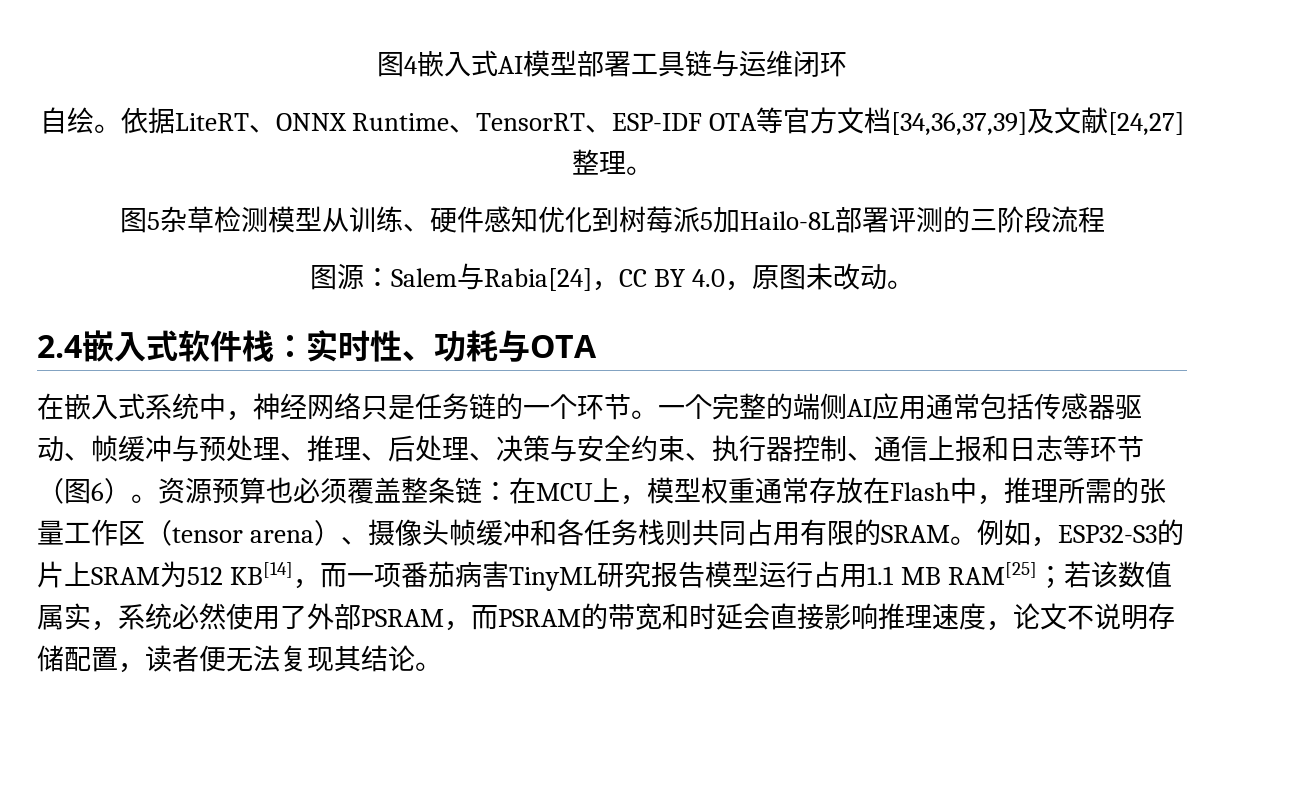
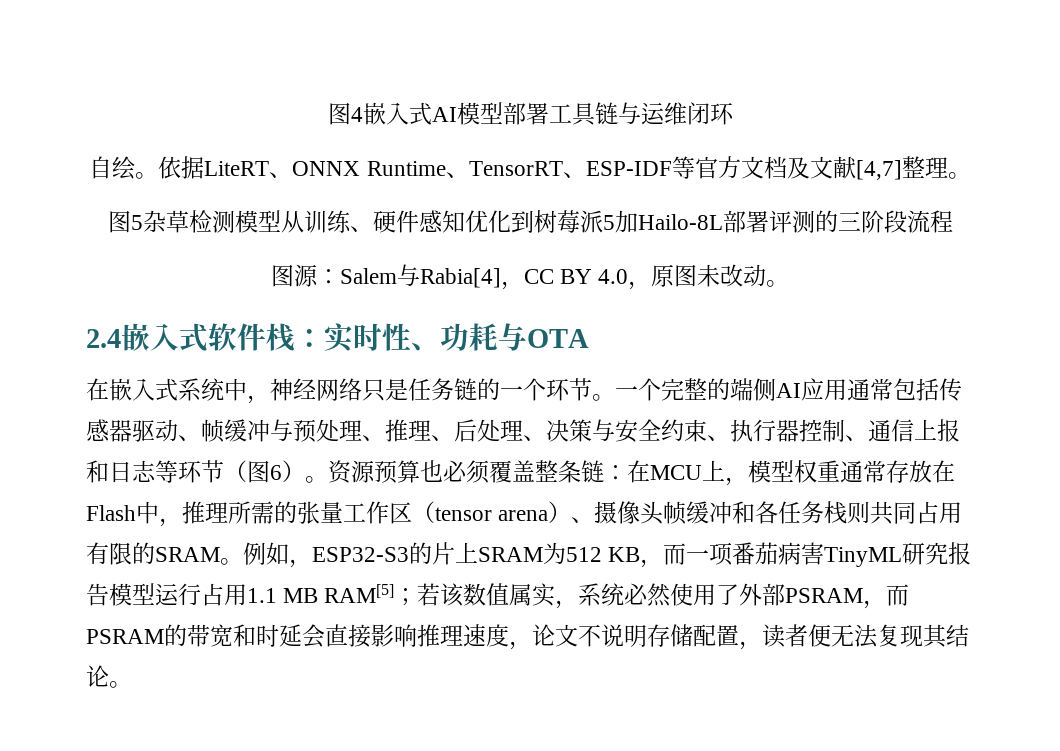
- 依据LiteRT、ONNX Runtime、TensorRT、ESP-IDF OTA等官方文档[34,36,37,39]及文献[24,27]整理。
+ 依据LiteRT、ONNX Runtime、TensorRT、ESP-IDF等官方文档及文献[4,7]整理。
- 图源：Salem与Rabia[24]，CC BY 4.0，原图未改动。
+ 图源：Salem与Rabia[4]，CC BY 4.0，原图未改动。
- 例如，ESP32-S3的片上SRAM为512 KB[14]，而一项番茄病害TinyML研究报告模型运行占用1.1 MB RAM[25]；若该数值属实，系统必然使用了外部PSRAM，而PSRAM的带宽和时延会直接影响推理速度，论文不说明存储配置，读者便无法复现其结论。
+ 例如，ESP32-S3的片上SRAM为512 KB，而一项番茄病害TinyML研究报告模型运行占用1.1 MB RAM[5]；若该数值属实，系统必然使用了外部PSRAM，而PSRAM的带宽和时延会直接影响推理速度，论文不说明存储配置，读者便无法复现其结论。

